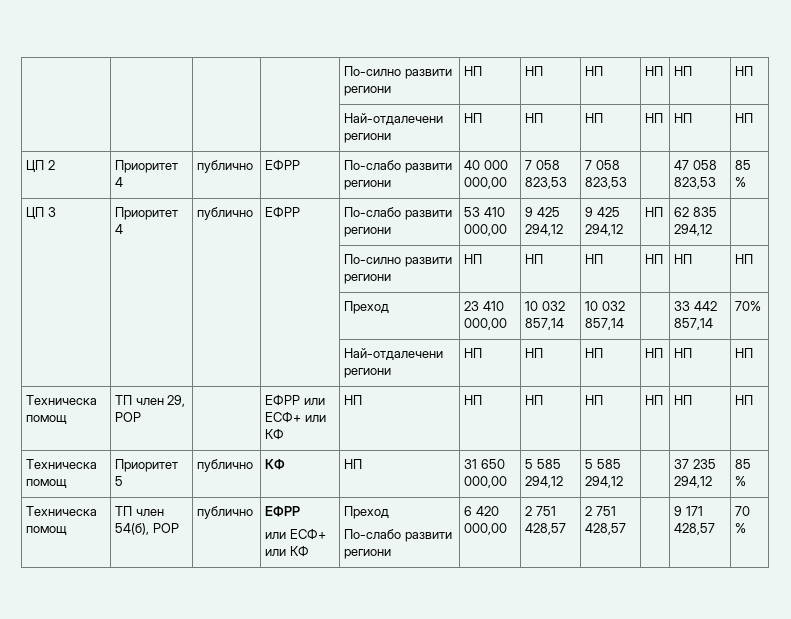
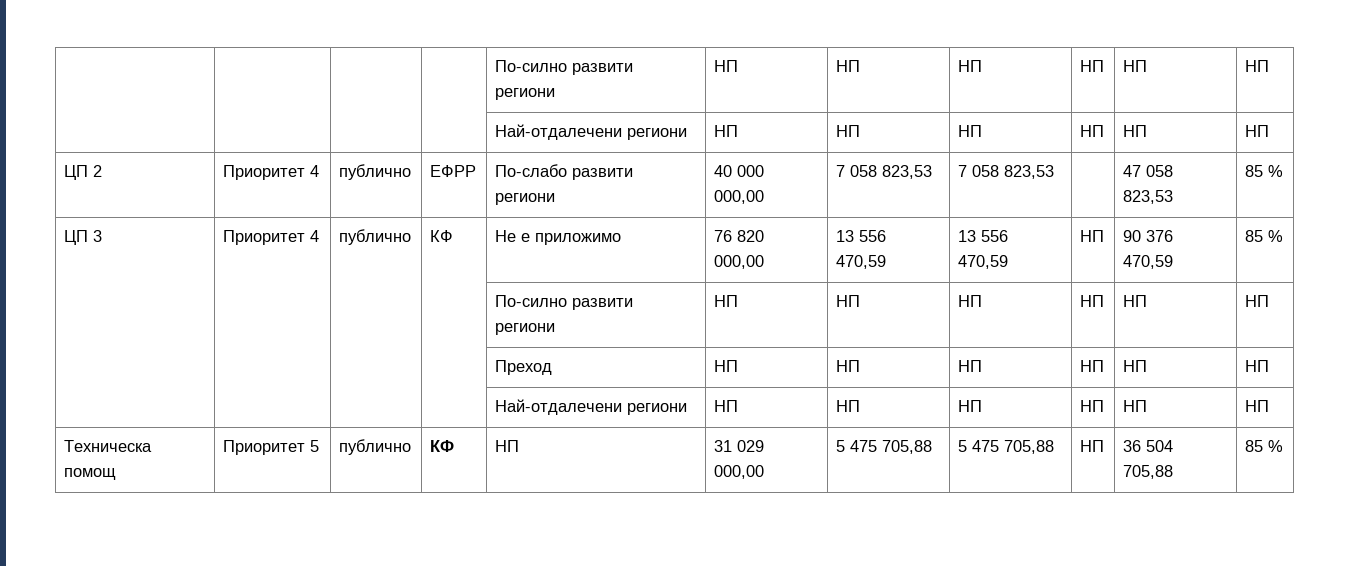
- ЦП 3 | Приоритет 4 | публично | ЕФРР | По-слабо развити региони | 53 410 000,00 | 9 425 294,12 | 9 425 294,12 | НП | 62 835 294,12 |
+ ЦП 3 | Приоритет 4 | публично | КФ | Не е приложимо | 76 820 000,00 | 13 556 470,59 | 13 556 470,59 | НП | 90 376 470,59 | 85 %
- | | | | Преход | 23 410 000,00 | 10 032 857,14 | 10 032 857,14 | | 33 442 857,14 | 70%
+ | | | | Преход | НП | НП | НП | НП | НП | НП
  | | | | Най-отдалечени региони | НП | НП | НП | НП | НП | НП
- Техническа помощ | ТП член 29, РОР | | ЕФРР или ЕСФ+ или КФ | НП | НП | НП | НП | НП | НП | НП
- Техническа помощ | Приоритет 5 | публично | КФ | НП | 31 650 000,00 | 5 585 294,12 | 5 585 294,12 | | 37 235 294,12 | 85 %
- Техническа помощ | ТП член 54(б), РОР | публично | ЕФРР
- или ЕСФ+ или КФ | Преход
- По-слабо развити региони | 6 420 000,00 | 2 751 428,57 | 2 751 428,57 | | 9 171 428,57 | 70 %
+ Техническа помощ | Приоритет 5 | публично | КФ | НП | 31 029 000,00 | 5 475 705,88 | 5 475 705,88 | НП | 36 504 705,88 | 85 %

